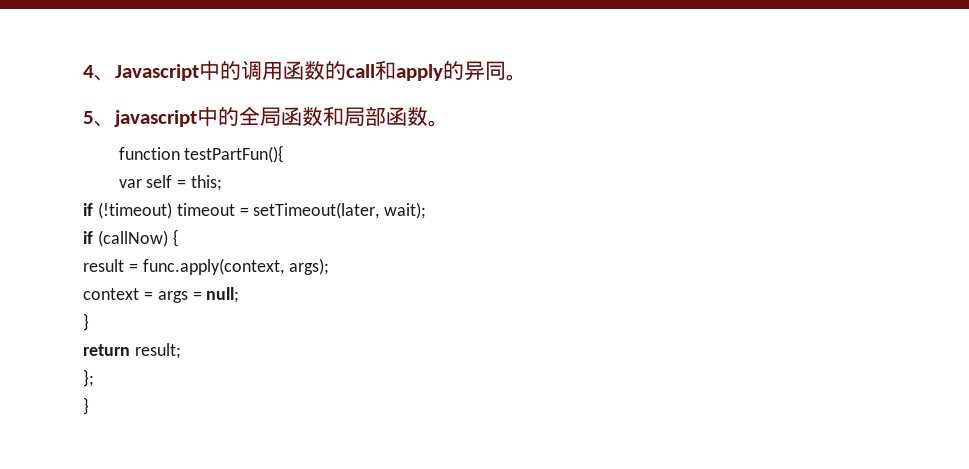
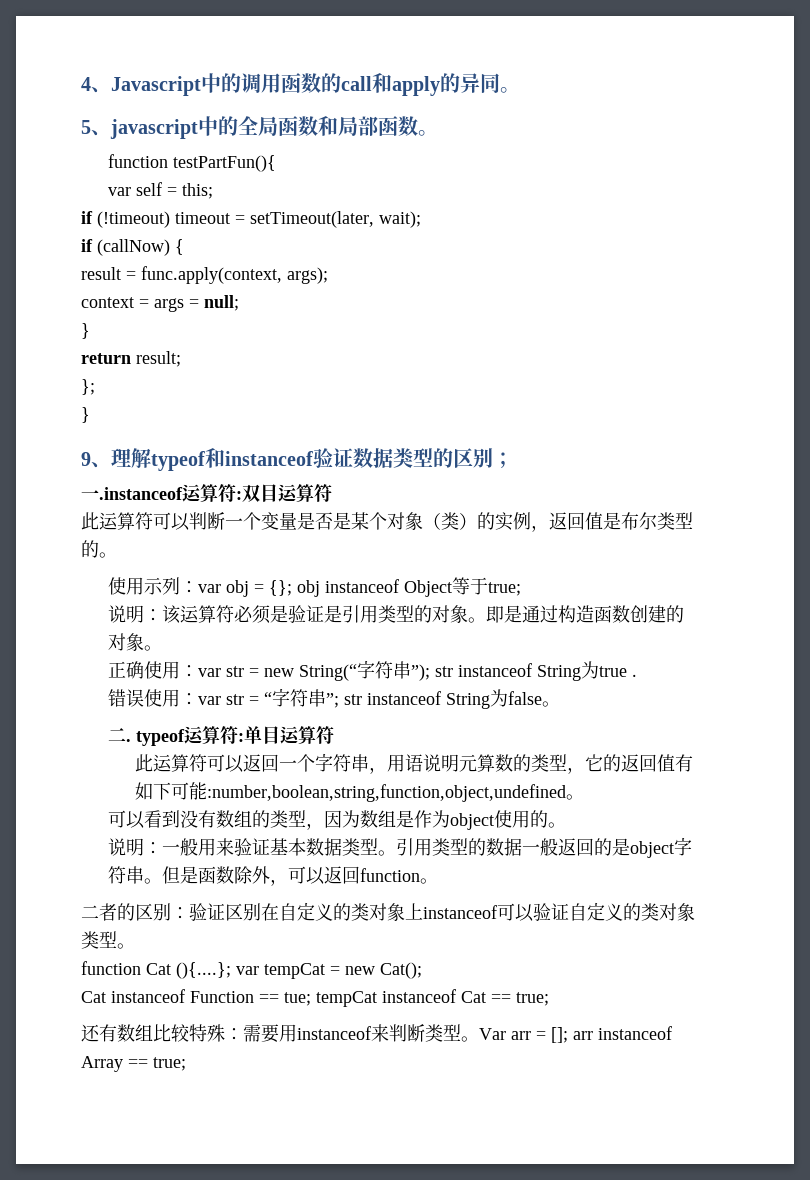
+ 9、理解typeof和instanceof验证数据类型的区别；
+ 一.instanceof运算符:双目运算符
+ 此运算符可以判断一个变量是否是某个对象（类）的实例，返回值是布尔类型的。
+ 使用示列：var obj = {}; obj instanceof Object等于true;
+ 说明：该运算符必须是验证是引用类型的对象。即是通过构造函数创建的对象。
+ 正确使用：var str = new String(“字符串”); str instanceof String为true .
+ 错误使用：var str = “字符串”; str instanceof String为false。
+ 二. typeof运算符:单目运算符
+ 此运算符可以返回一个字符串，用语说明元算数的类型，它的返回值有如下可能:number,boolean,string,function,object,undefined。
+ 可以看到没有数组的类型，因为数组是作为object使用的。
+ 说明：一般用来验证基本数据类型。引用类型的数据一般返回的是object字符串。但是函数除外，可以返回function。
+ 二者的区别：验证区别在自定义的类对象上instanceof可以验证自定义的类对象类型。
+ function Cat (){....}; var tempCat = new Cat();
+ Cat instanceof Function == tue; tempCat instanceof Cat == true;
+ 还有数组比较特殊：需要用instanceof来判断类型。Var arr = []; arr instanceof Array == true;

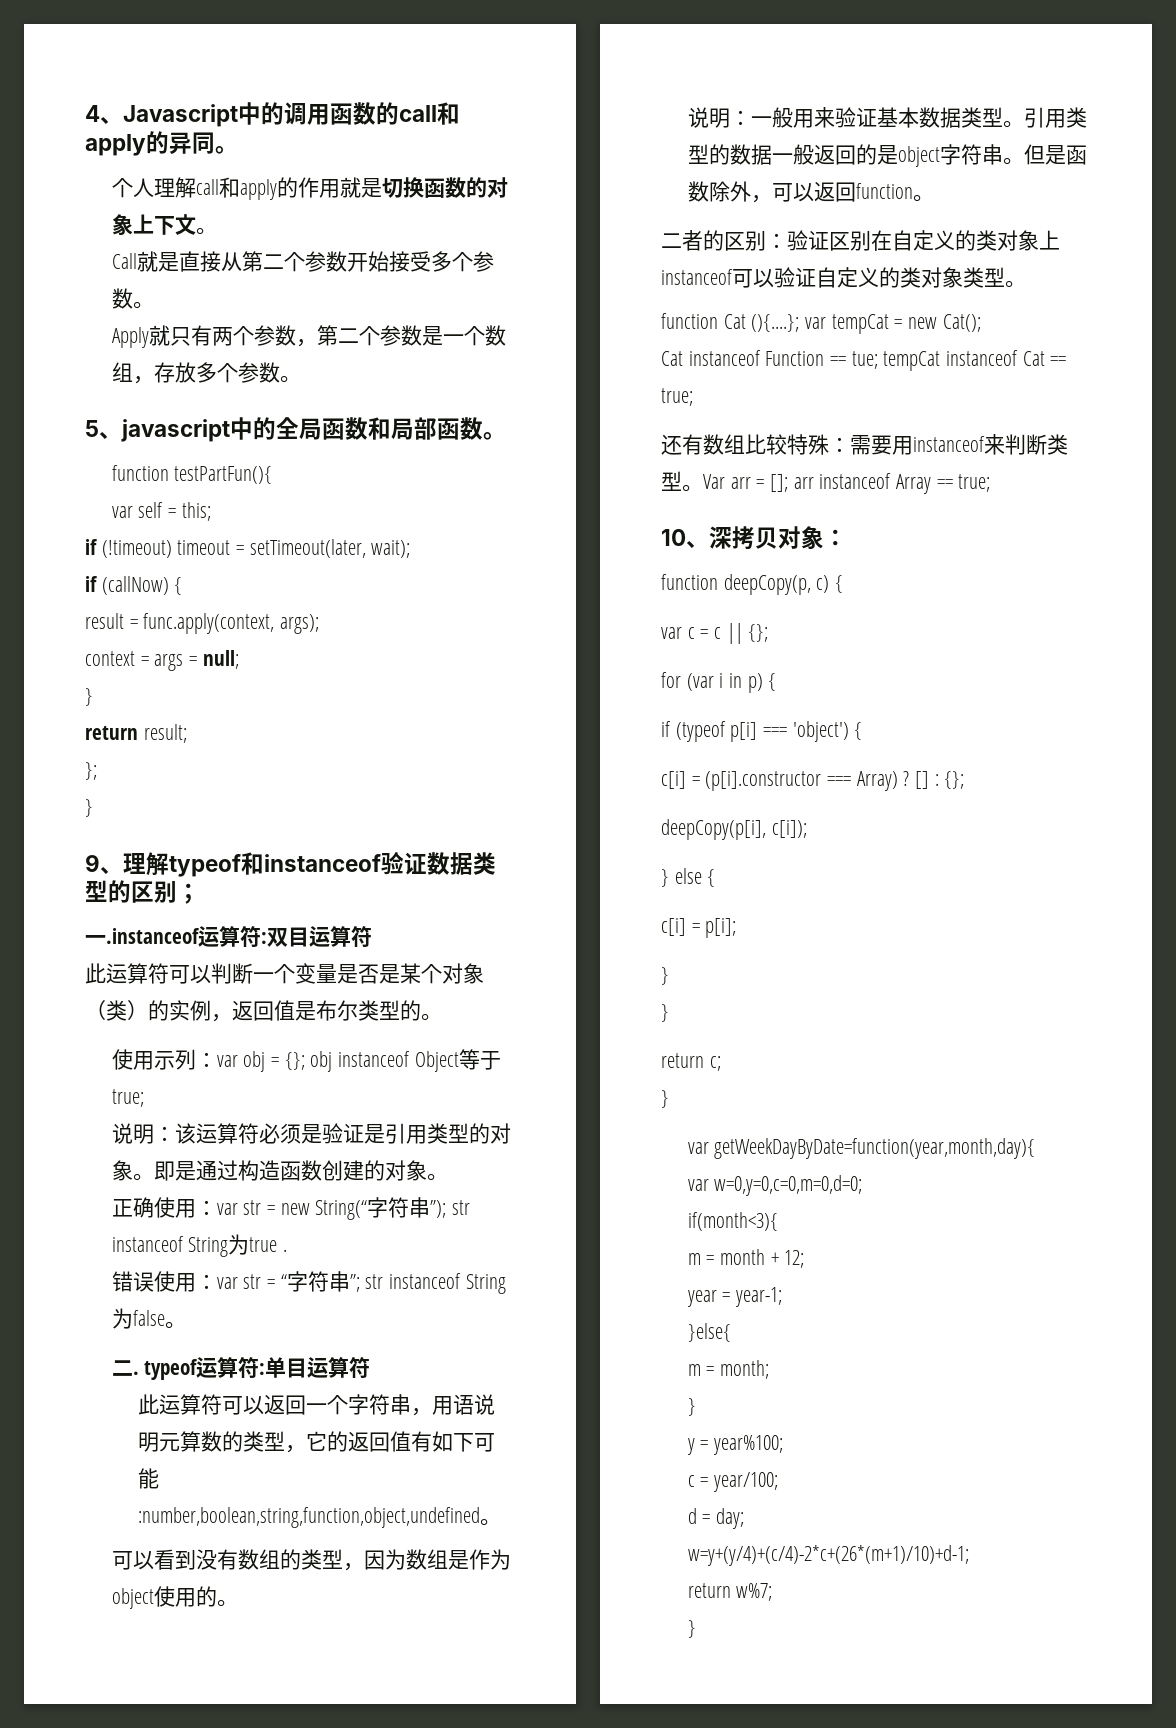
+ 个人理解call和apply的作用就是切换函数的对象上下文。
+ Call就是直接从第二个参数开始接受多个参数。
+ Apply就只有两个参数，第二个参数是一个数组，存放多个参数。
+ 10、深拷贝对象：
+ function deepCopy(p, c) {
+ var c = c || {};
+ for (var i in p) {
+ if (typeof p[i] === 'object') {
+ c[i] = (p[i].constructor === Array) ? [] : {};
+ deepCopy(p[i], c[i]);
+ } else {
+ c[i] = p[i];
+ }
+ }
+ return c;
+ }
+ var getWeekDayByDate=function(year,month,day){
+ var w=0,y=0,c=0,m=0,d=0;
+ if(month<3){
+ m = month + 12;
+ year = year-1;
+ }else{
+ m = month;
+ }
+ y = year%100;
+ c = year/100;
+ d = day;
+ w=y+(y/4)+(c/4)-2*c+(26*(m+1)/10)+d-1;
+ return w%7;
+ }

